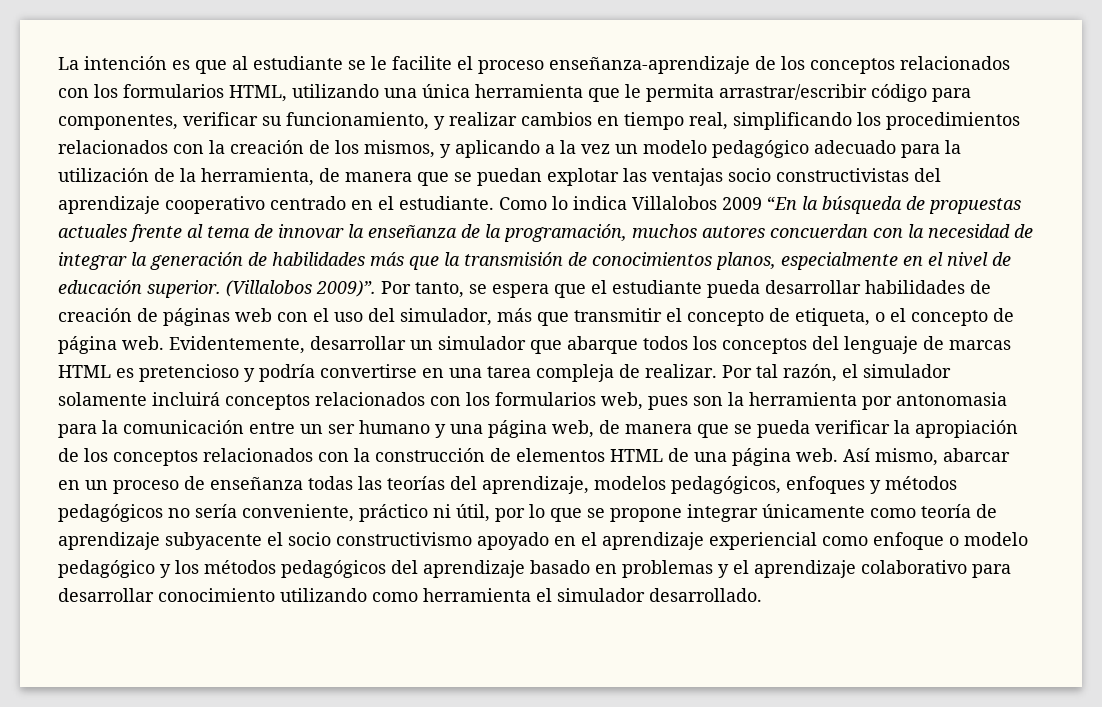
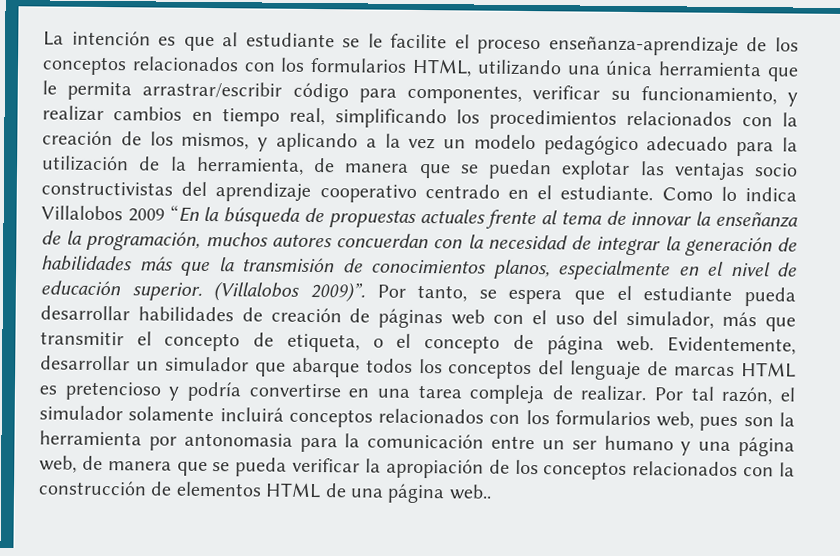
- Por tal razón, el simulador solamente incluirá conceptos relacionados con los formularios web, pues son la herramienta por antonomasia para la comunicación entre un ser humano y una página web, de manera que se pueda verificar la apropiación de los conceptos relacionados con la construcción de elementos HTML de una página web. Así mismo, abarcar en un proceso de enseñanza todas las teorías del aprendizaje, modelos pedagógicos, enfoques y métodos pedagógicos no sería conveniente, práctico ni útil, por lo que se propone integrar únicamente como teoría de aprendizaje subyacente el socio constructivismo apoyado en el aprendizaje experiencial como enfoque o modelo pedagógico y los métodos pedagógicos del aprendizaje basado en problemas y el aprendizaje colaborativo para desarrollar conocimiento utilizando como herramienta el simulador desarrollado.
+ Por tal razón, el simulador solamente incluirá conceptos relacionados con los formularios web, pues son la herramienta por antonomasia para la comunicación entre un ser humano y una página web, de manera que se pueda verificar la apropiación de los conceptos relacionados con la construcción de elementos HTML de una página web..

